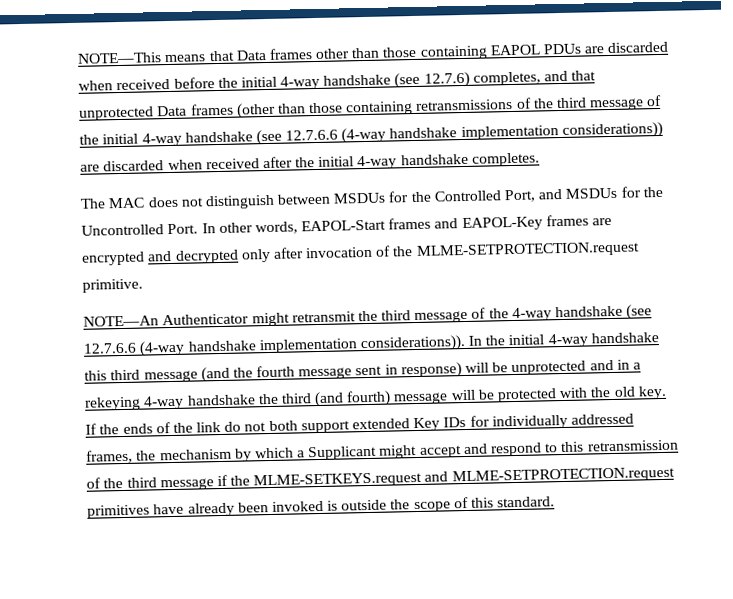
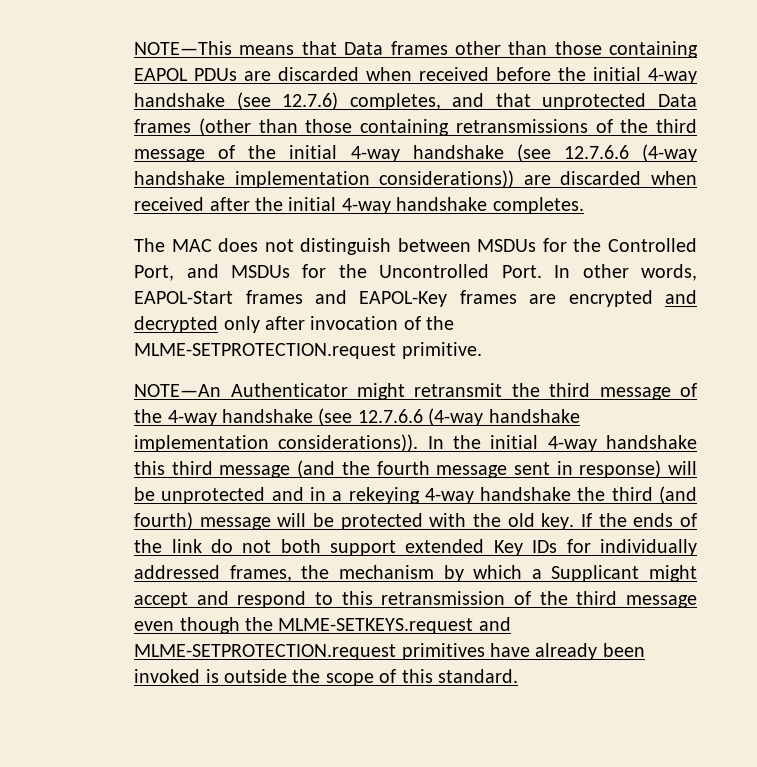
- If the ends of the link do not both support extended Key IDs for individually addressed frames, the mechanism by which a Supplicant might accept and respond to this retransmission of the third message if the MLME-SETKEYS.request and MLME-SETPROTECTION.request primitives have already been invoked is outside the scope of this standard.
+ If the ends of the link do not both support extended Key IDs for individually addressed frames, the mechanism by which a Supplicant might accept and respond to this retransmission of the third message even though the MLME-SETKEYS.request and MLME-SETPROTECTION.request primitives have already been invoked is outside the scope of this standard.

